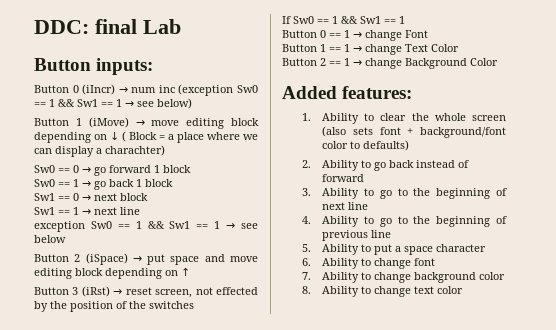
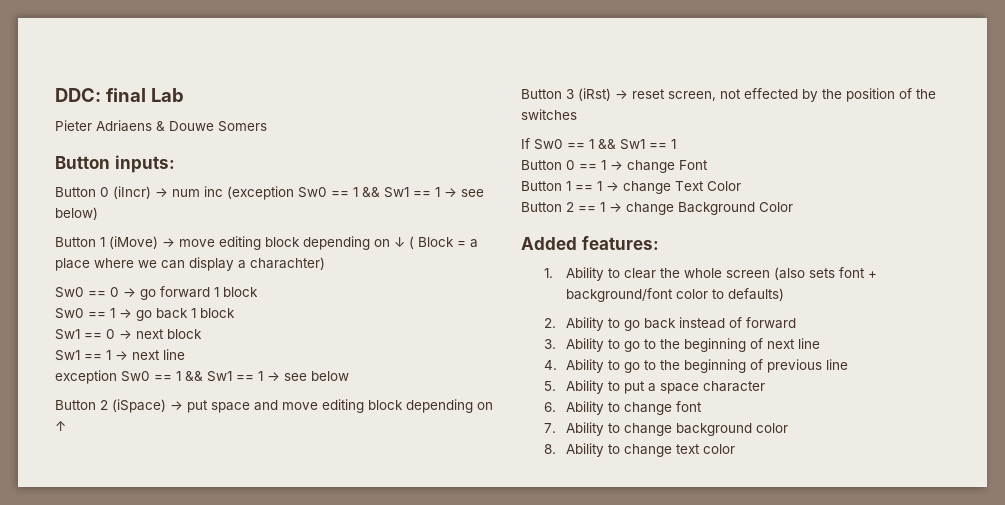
+ Pieter Adriaens & Douwe Somers

